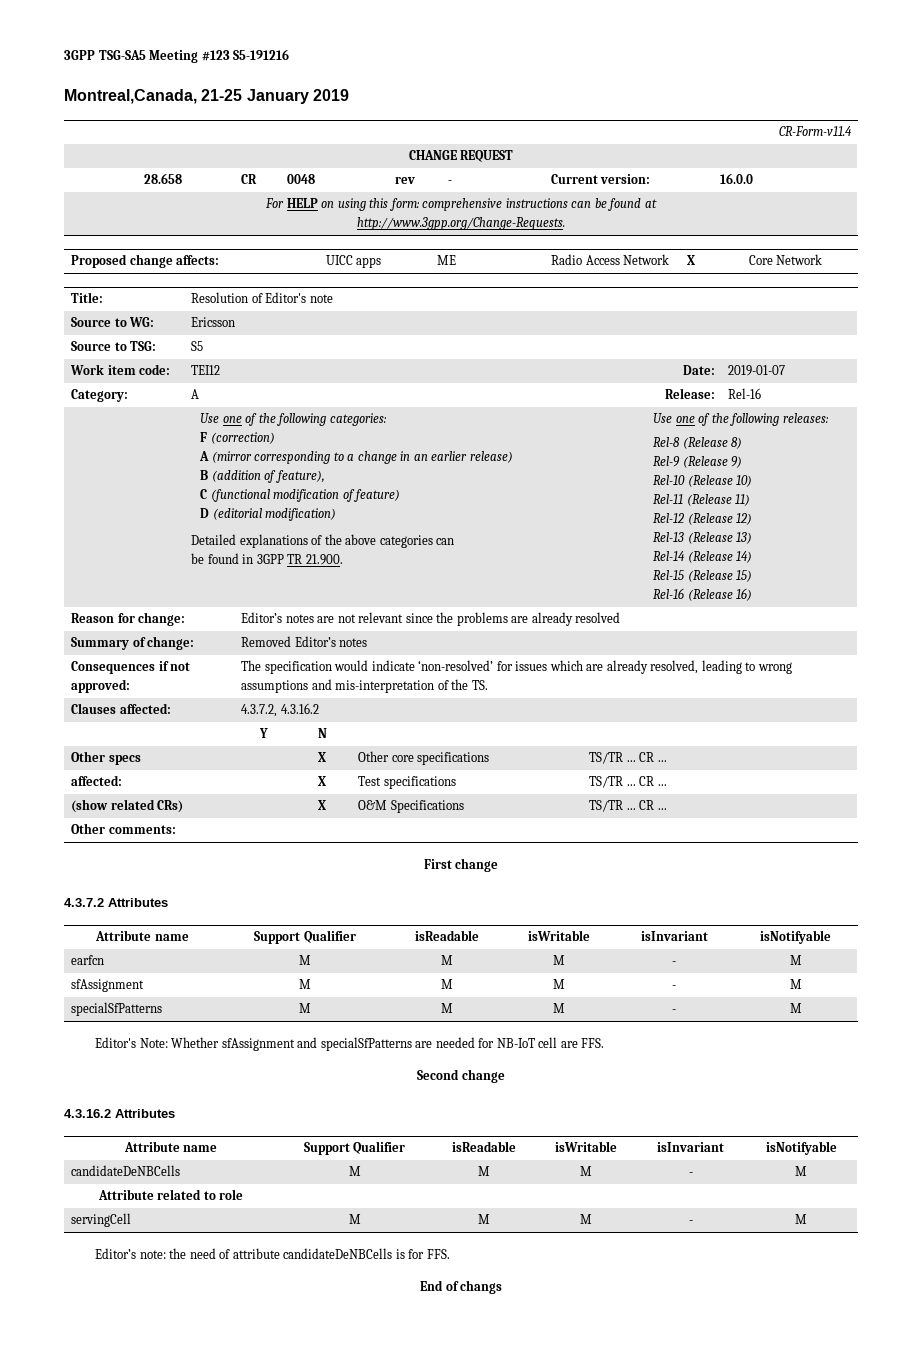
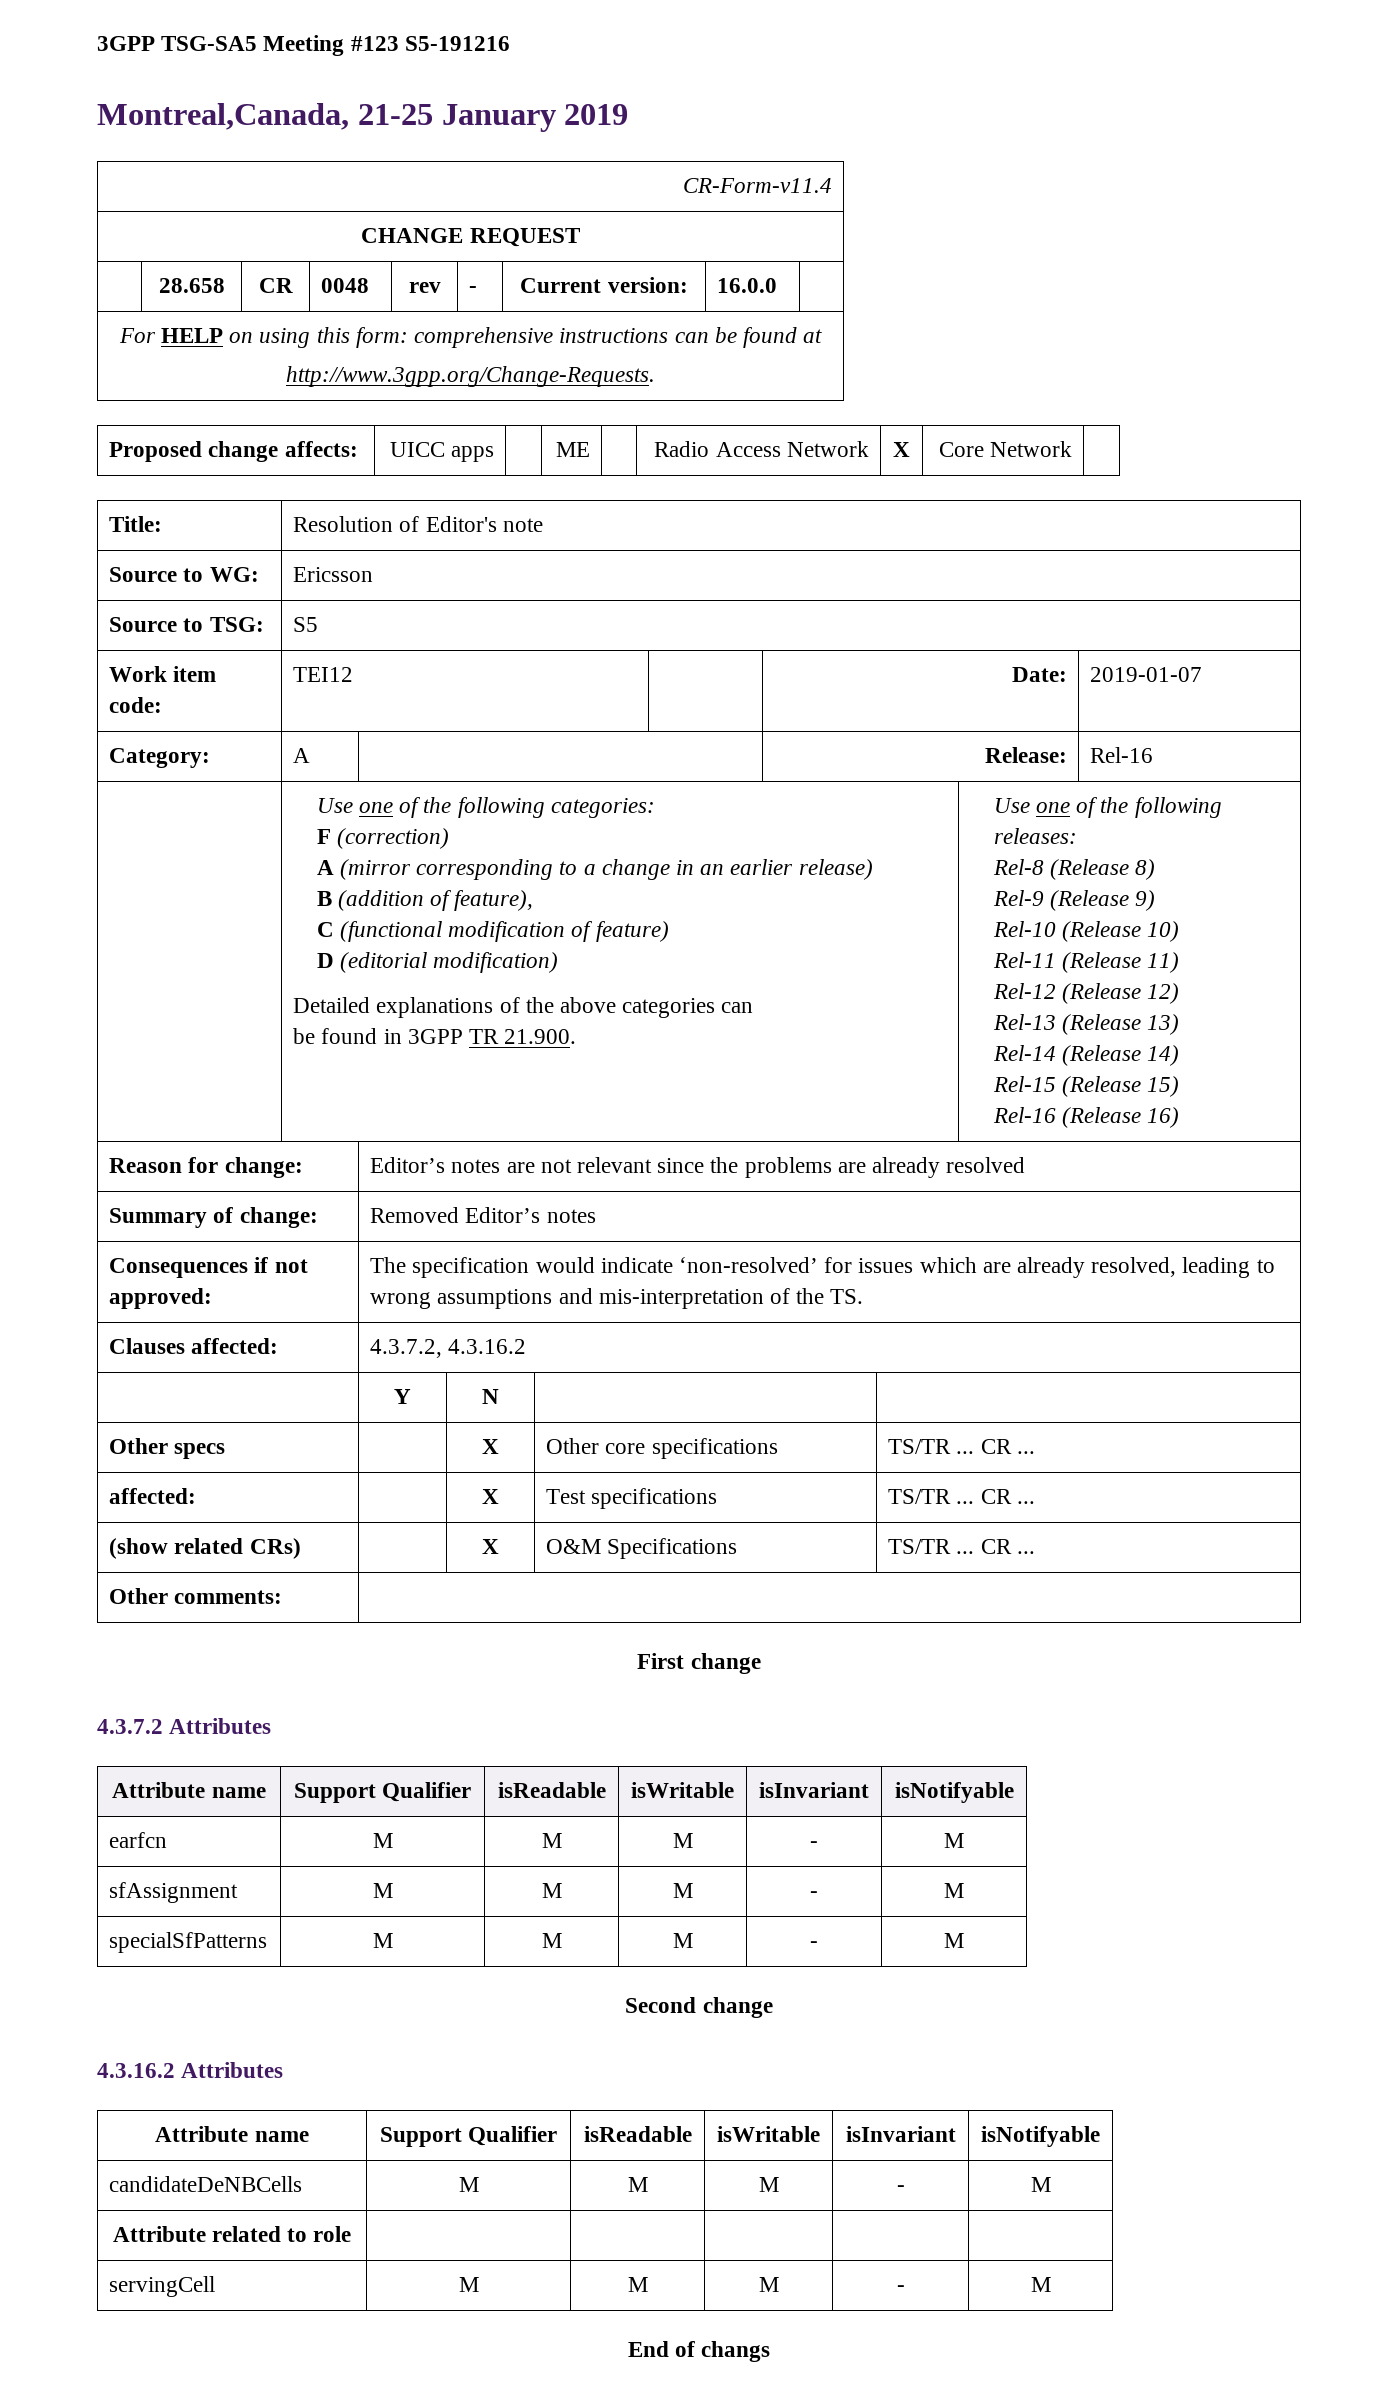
- Editor's Note: Whether sfAssignment and specialSfPatterns are needed for NB-IoT cell are FFS.
- Editor’s note: the need of attribute candidateDeNBCells is for FFS.

